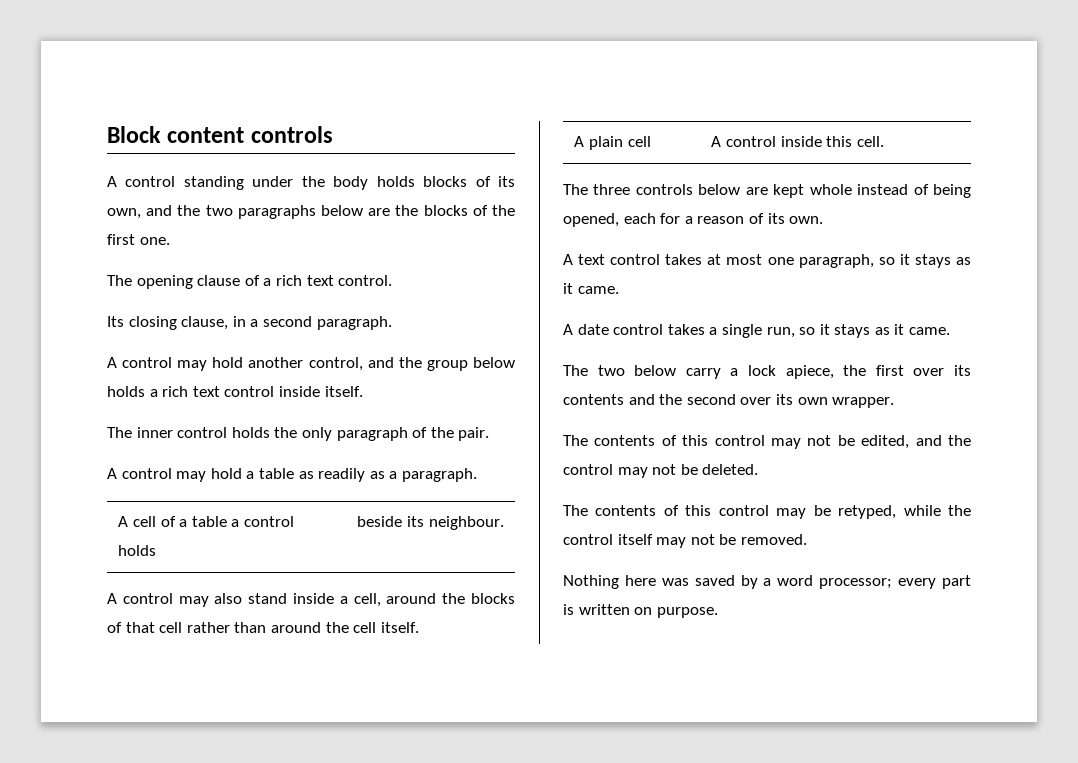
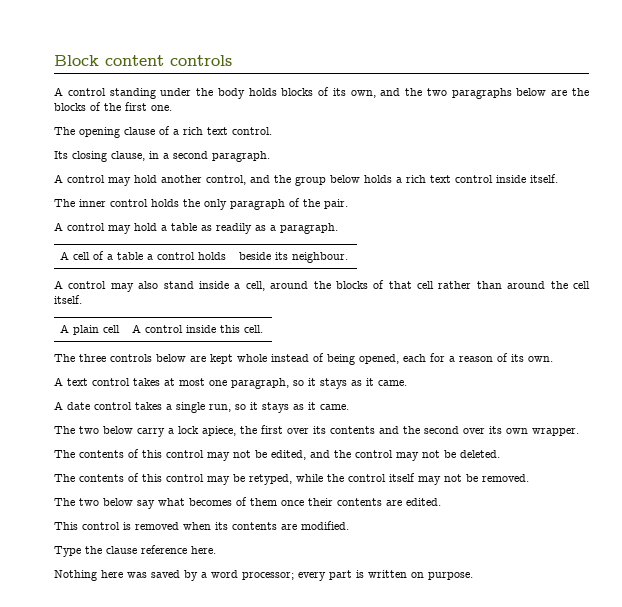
+ The two below say what becomes of them once their contents are edited.
+ This control is removed when its contents are modified.
+ Type the clause reference here.

